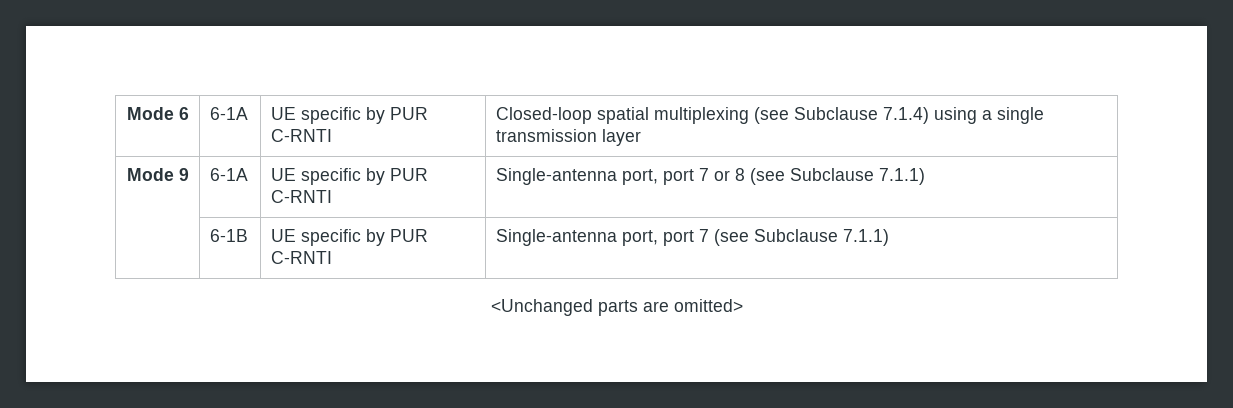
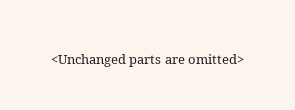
- Mode 6 | 6-1A | UE specific by PUR C-RNTI | Closed-loop spatial multiplexing (see Subclause 7.1.4) using a single transmission layer
- Mode 9 | 6-1A | UE specific by PUR C-RNTI | Single-antenna port, port 7 or 8 (see Subclause 7.1.1)
- | 6-1B | UE specific by PUR C-RNTI | Single-antenna port, port 7 (see Subclause 7.1.1)

